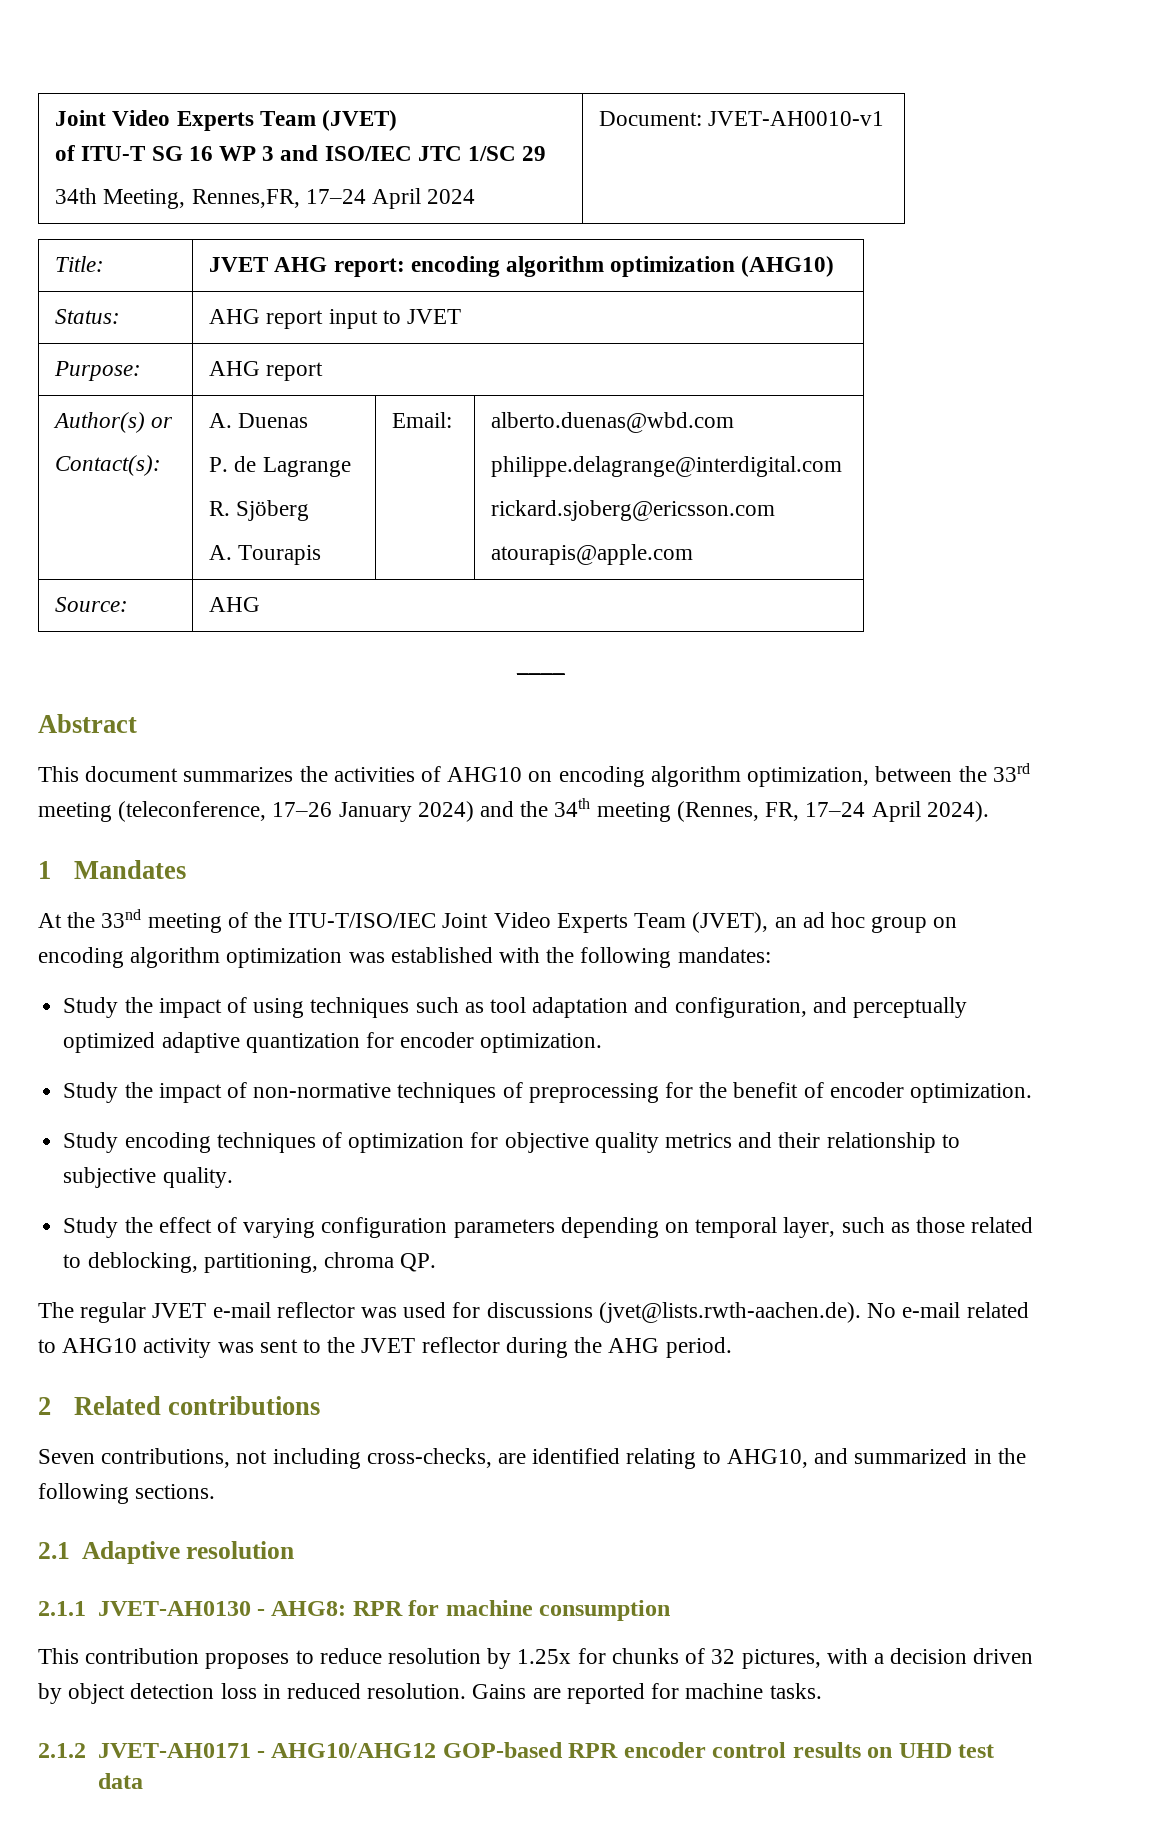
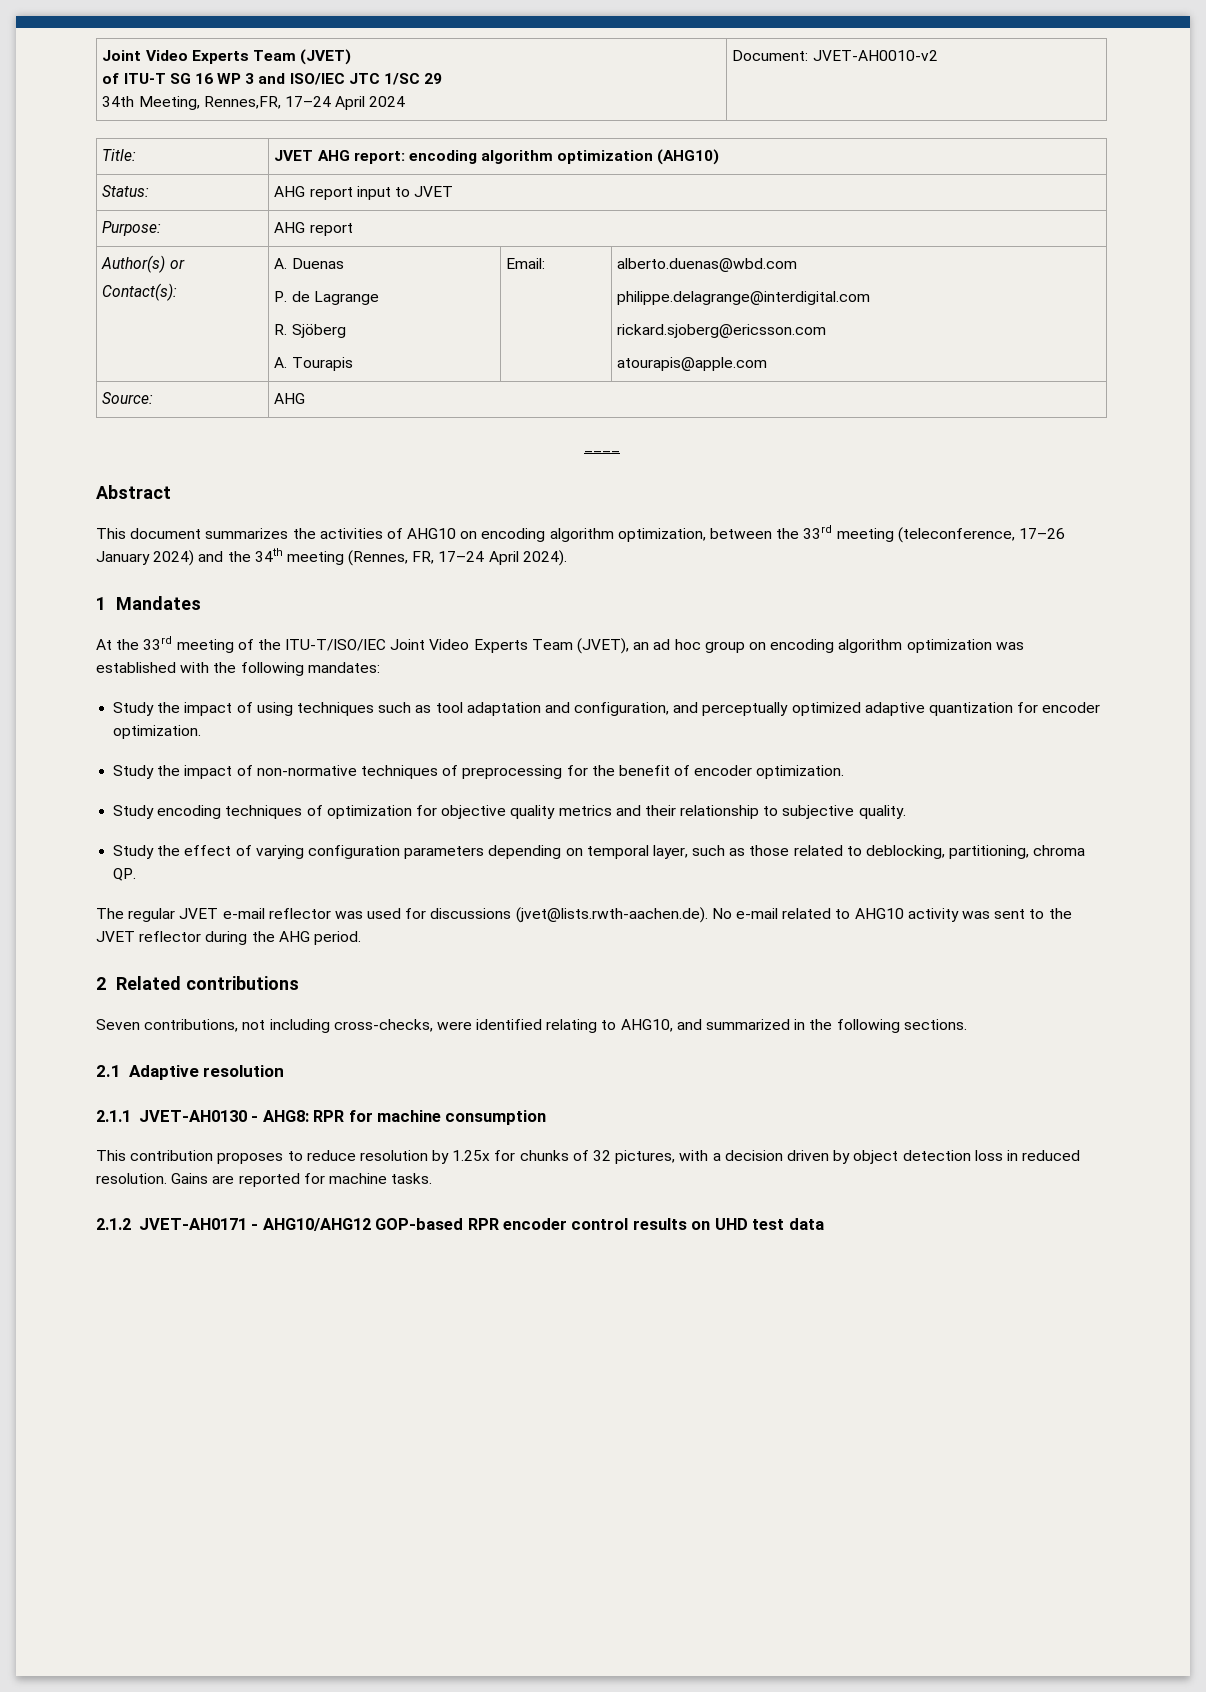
  Joint Video Experts Team (JVET)
  of ITU-T SG 16 WP 3 and ISO/IEC JTC 1/SC 29
- 34th Meeting, Rennes,FR, 17–24 April 2024 | Document: JVET-AH0010-v1
+ 34th Meeting, Rennes,FR, 17–24 April 2024 | Document: JVET-AH0010-v2
- At the 33nd meeting of the ITU-T/ISO/IEC Joint Video Experts Team (JVET), an ad hoc group on encoding algorithm optimization was established with the following mandates:
+ At the 33rd meeting of the ITU-T/ISO/IEC Joint Video Experts Team (JVET), an ad hoc group on encoding algorithm optimization was established with the following mandates:
- Seven contributions, not including cross-checks, are identified relating to AHG10, and summarized in the following sections.
+ Seven contributions, not including cross-checks, were identified relating to AHG10, and summarized in the following sections.

